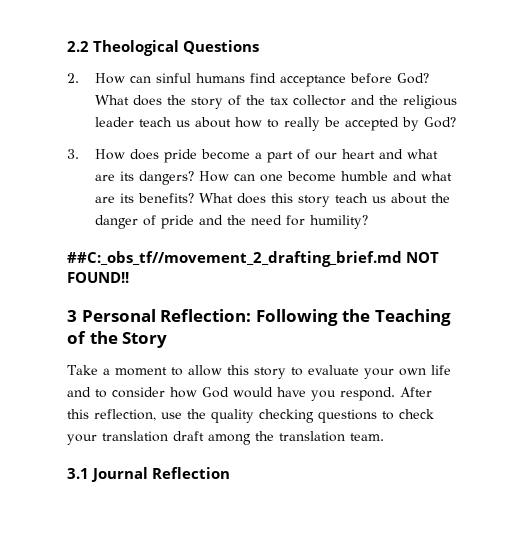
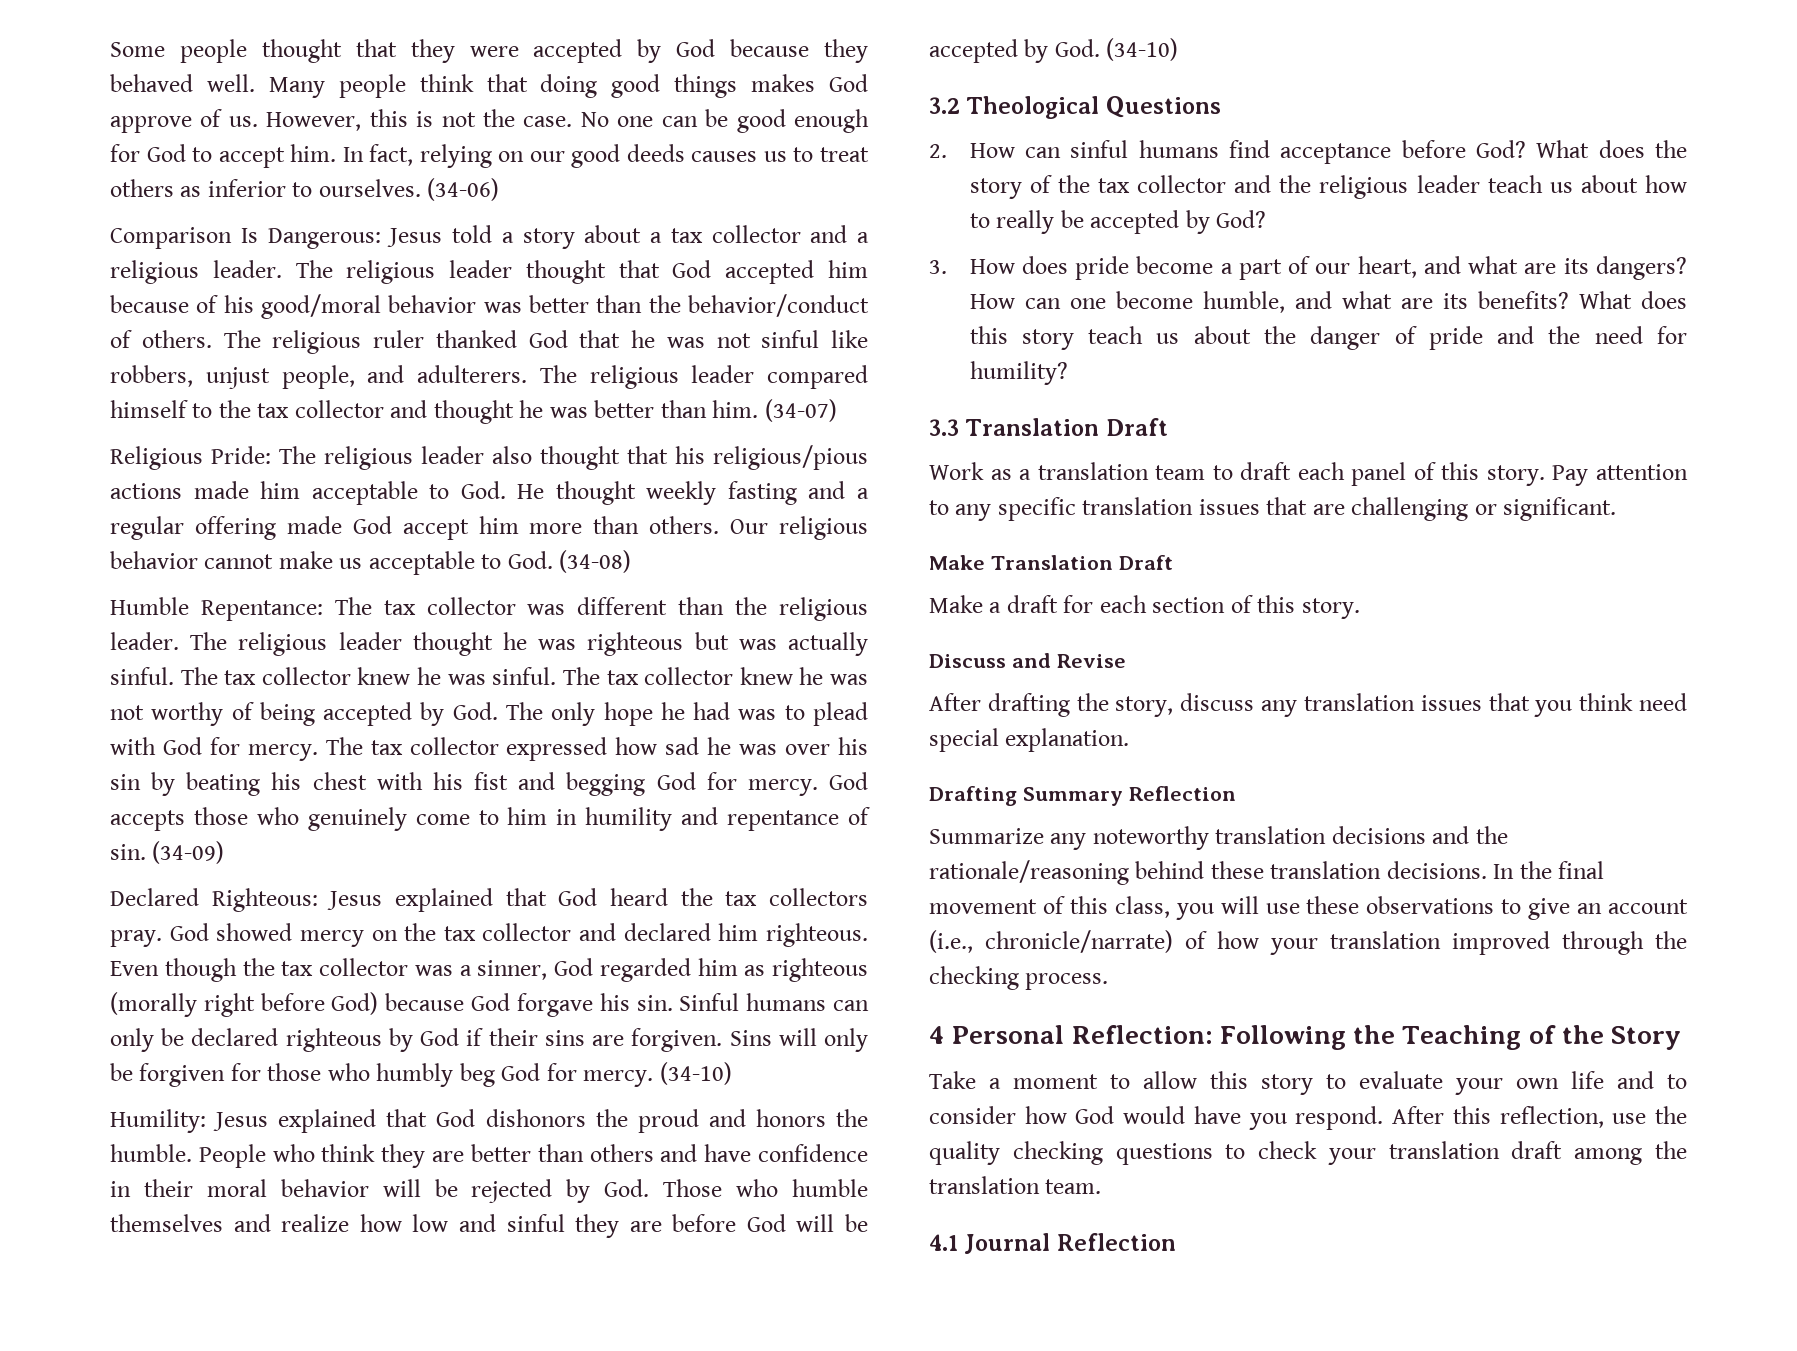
- 2.2 Theological Questions
+ Some people thought that they were accepted by God because they behaved well. Many people think that doing good things makes God approve of us. However, this is not the case. No one can be good enough for God to accept him. In fact, relying on our good deeds causes us to treat others as inferior to ourselves. (34-06)
+ Comparison Is Dangerous: Jesus told a story about a tax collector and a religious leader. The religious leader thought that God accepted him because of his good/moral behavior was better than the behavior/conduct of others. The religious ruler thanked God that he was not sinful like robbers, unjust people, and adulterers. The religious leader compared himself to the tax collector and thought he was better than him. (34-07)
+ Religious Pride: The religious leader also thought that his religious/pious actions made him acceptable to God. He thought weekly fasting and a regular offering made God accept him more than others. Our religious behavior cannot make us acceptable to God. (34-08)
+ Humble Repentance: The tax collector was different than the religious leader. The religious leader thought he was righteous but was actually sinful. The tax collector knew he was sinful. The tax collector knew he was not worthy of being accepted by God. The only hope he had was to plead with God for mercy. The tax collector expressed how sad he was over his sin by beating his chest with his fist and begging God for mercy. God accepts those who genuinely come to him in humility and repentance of sin. (34-09)
+ Declared Righteous: Jesus explained that God heard the tax collectors pray. God showed mercy on the tax collector and declared him righteous. Even though the tax collector was a sinner, God regarded him as righteous (morally right before God) because God forgave his sin. Sinful humans can only be declared righteous by God if their sins are forgiven. Sins will only be forgiven for those who humbly beg God for mercy. (34-10)
+ Humility: Jesus explained that God dishonors the proud and honors the humble. People who think they are better than others and have confidence in their moral behavior will be rejected by God. Those who humble themselves and realize how low and sinful they are before God will be accepted by God. (34-10)
+ 3.2 Theological Questions
- 3. How does pride become a part of our heart and what are its dangers?
+ 3. How does pride become a part of our heart, and what are its dangers?
- How can one become humble and what are its benefits?
+ How can one become humble, and what are its benefits?
- ##C:_obs_tf//movement_2_drafting_brief.md NOT FOUND!!
- 3 Personal Reflection: Following the Teaching of the Story
+ 3.3 Translation Draft
+ Work as a translation team to draft each panel of this story. Pay attention to any specific translation issues that are challenging or significant.
+ Make Translation Draft
+ Make a draft for each section of this story.
+ Discuss and Revise
+ After drafting the story, discuss any translation issues that you think need special explanation.
+ Drafting Summary Reflection
+ Summarize any noteworthy translation decisions and the rationale/reasoning behind these translation decisions. In the final movement of this class, you will use these observations to give an account (i.e., chronicle/narrate) of how your translation improved through the checking process.
+ 4 Personal Reflection: Following the Teaching of the Story
- 3.1 Journal Reflection
+ 4.1 Journal Reflection

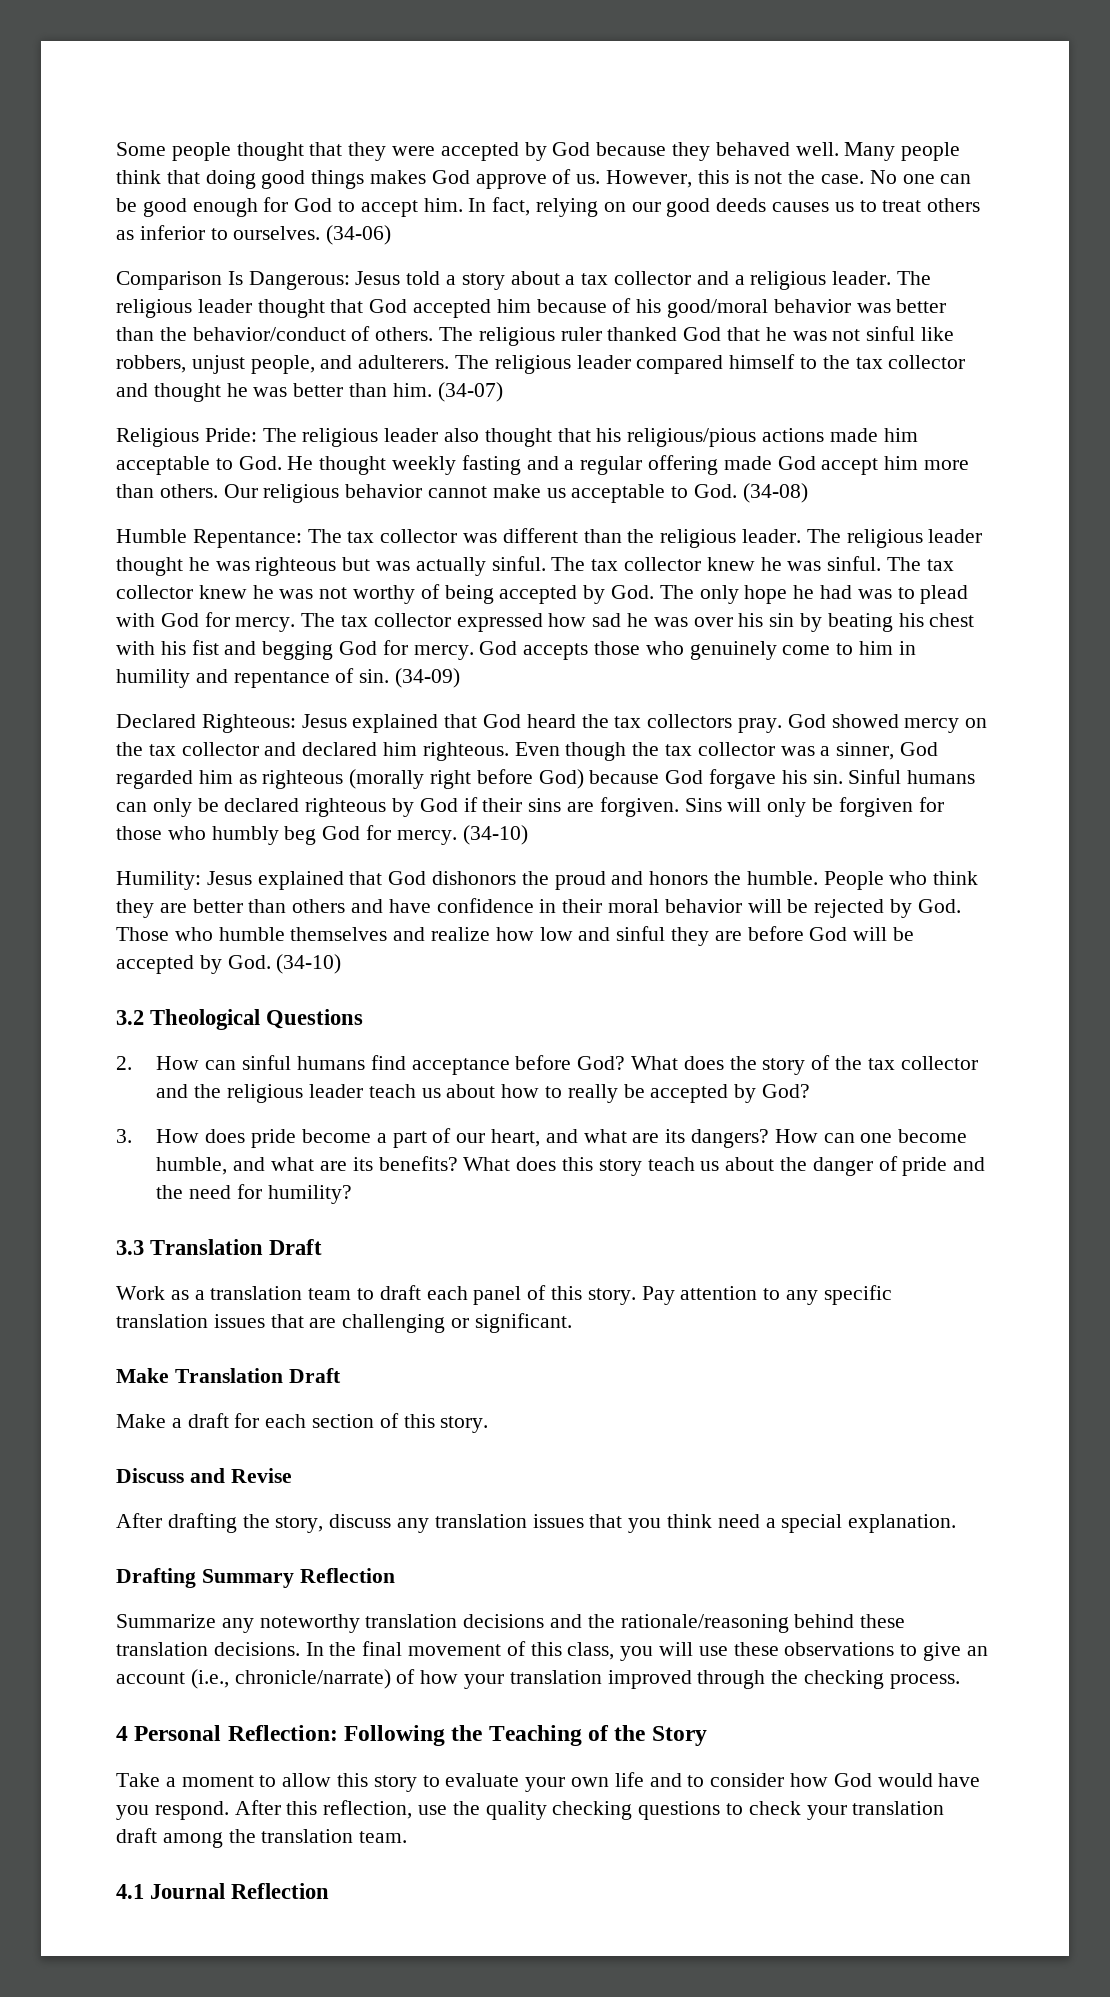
- After drafting the story, discuss any translation issues that you think need special explanation.
+ After drafting the story, discuss any translation issues that you think need a special explanation.

